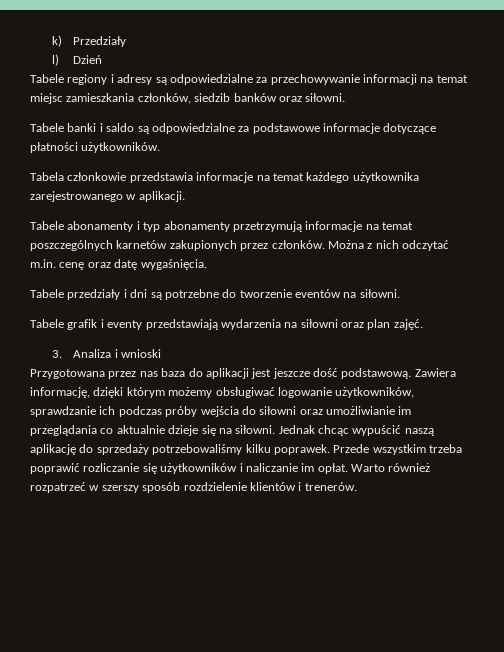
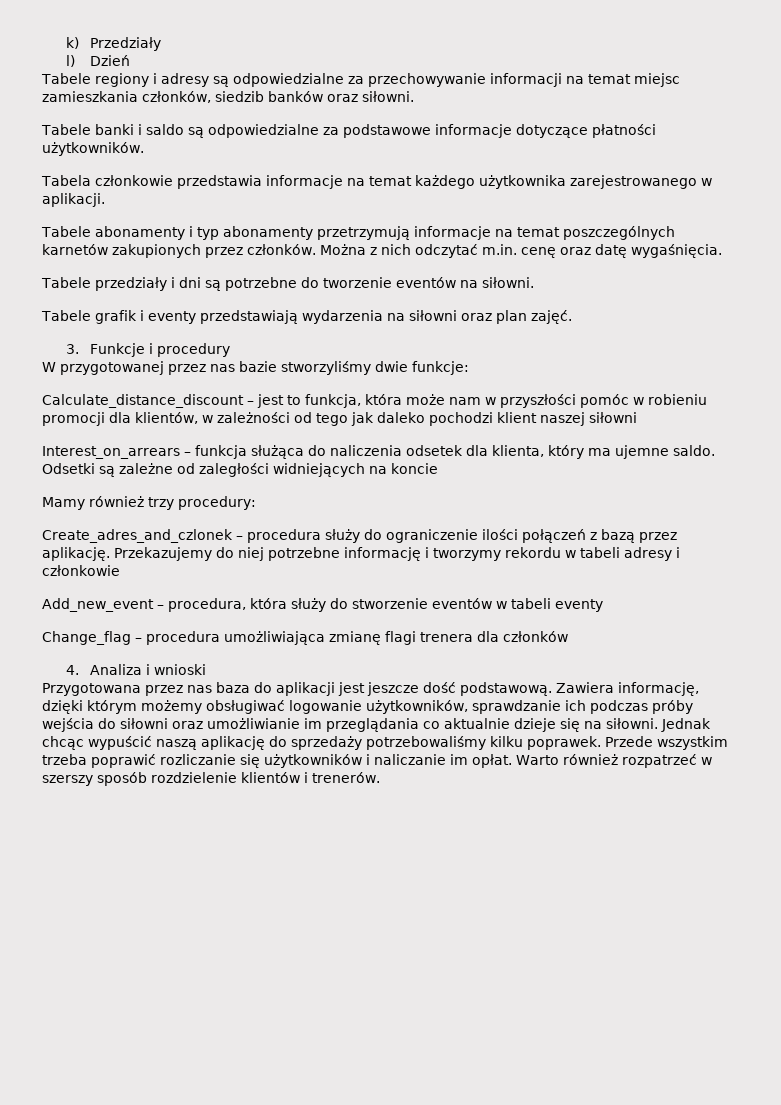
- 3. Analiza i wnioski
+ 3. Funkcje i procedury
+ W przygotowanej przez nas bazie stworzyliśmy dwie funkcje:
+ Calculate_distance_discount – jest to funkcja, która może nam w przyszłości pomóc w robieniu promocji dla klientów, w zależności od tego jak daleko pochodzi klient naszej siłowni
+ Interest_on_arrears – funkcja służąca do naliczenia odsetek dla klienta, który ma ujemne saldo. Odsetki są zależne od zaległości widniejących na koncie
+ Mamy również trzy procedury:
+ Create_adres_and_czlonek – procedura służy do ograniczenie ilości połączeń z bazą przez aplikację. Przekazujemy do niej potrzebne informację i tworzymy rekordu w tabeli adresy i członkowie
+ Add_new_event – procedura, która służy do stworzenie eventów w tabeli eventy
+ Change_flag – procedura umożliwiająca zmianę flagi trenera dla członków
+ 4. Analiza i wnioski

